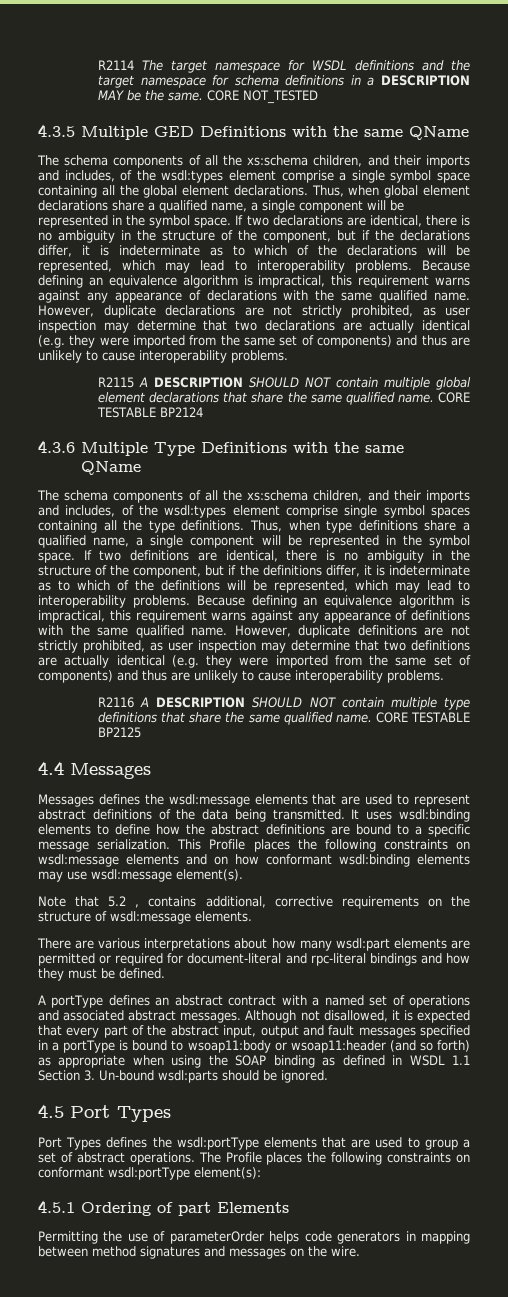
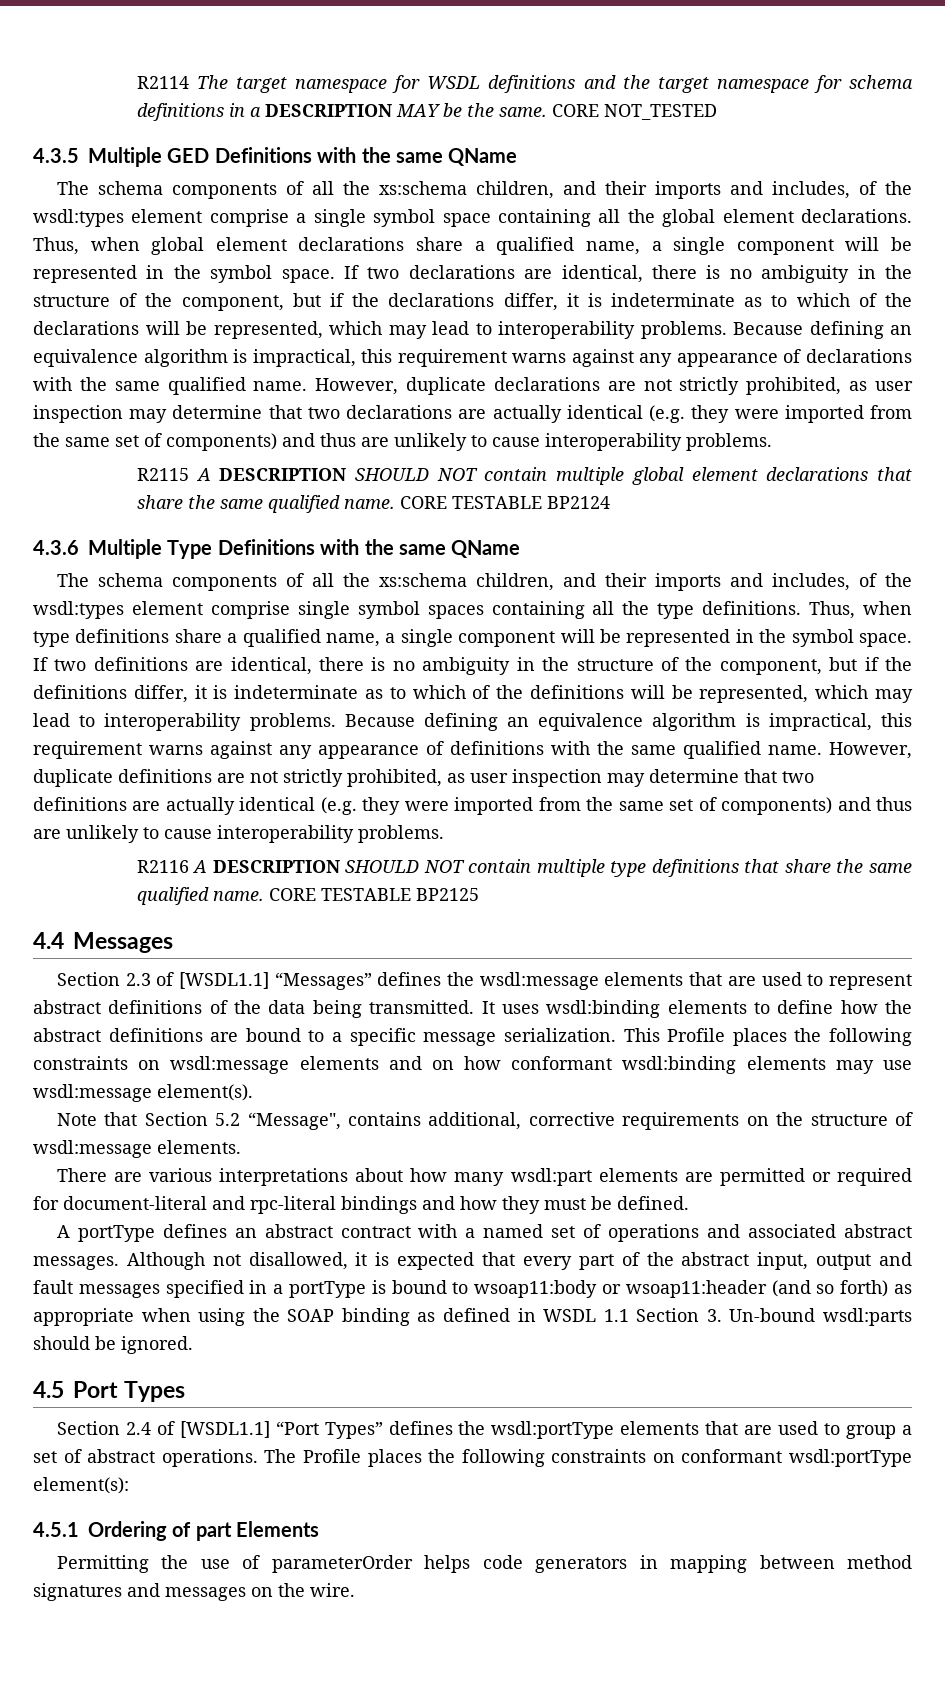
- Messages defines the wsdl:message elements that are used to represent abstract definitions of the data being transmitted.
+ Section 2.3 of [WSDL1.1] “Messages” defines the wsdl:message elements that are used to represent abstract definitions of the data being transmitted.
- Note that 5.2 , contains additional, corrective requirements on the structure of wsdl:message elements.
+ Note that Section 5.2 “Message", contains additional, corrective requirements on the structure of wsdl:message elements.
- Port Types defines the wsdl:portType elements that are used to group a set of abstract operations.
+ Section 2.4 of [WSDL1.1] “Port Types” defines the wsdl:portType elements that are used to group a set of abstract operations.

